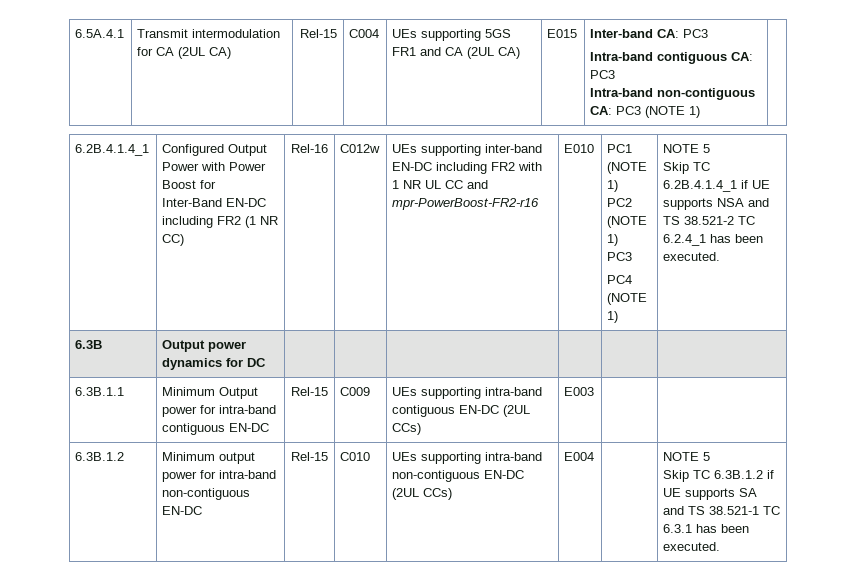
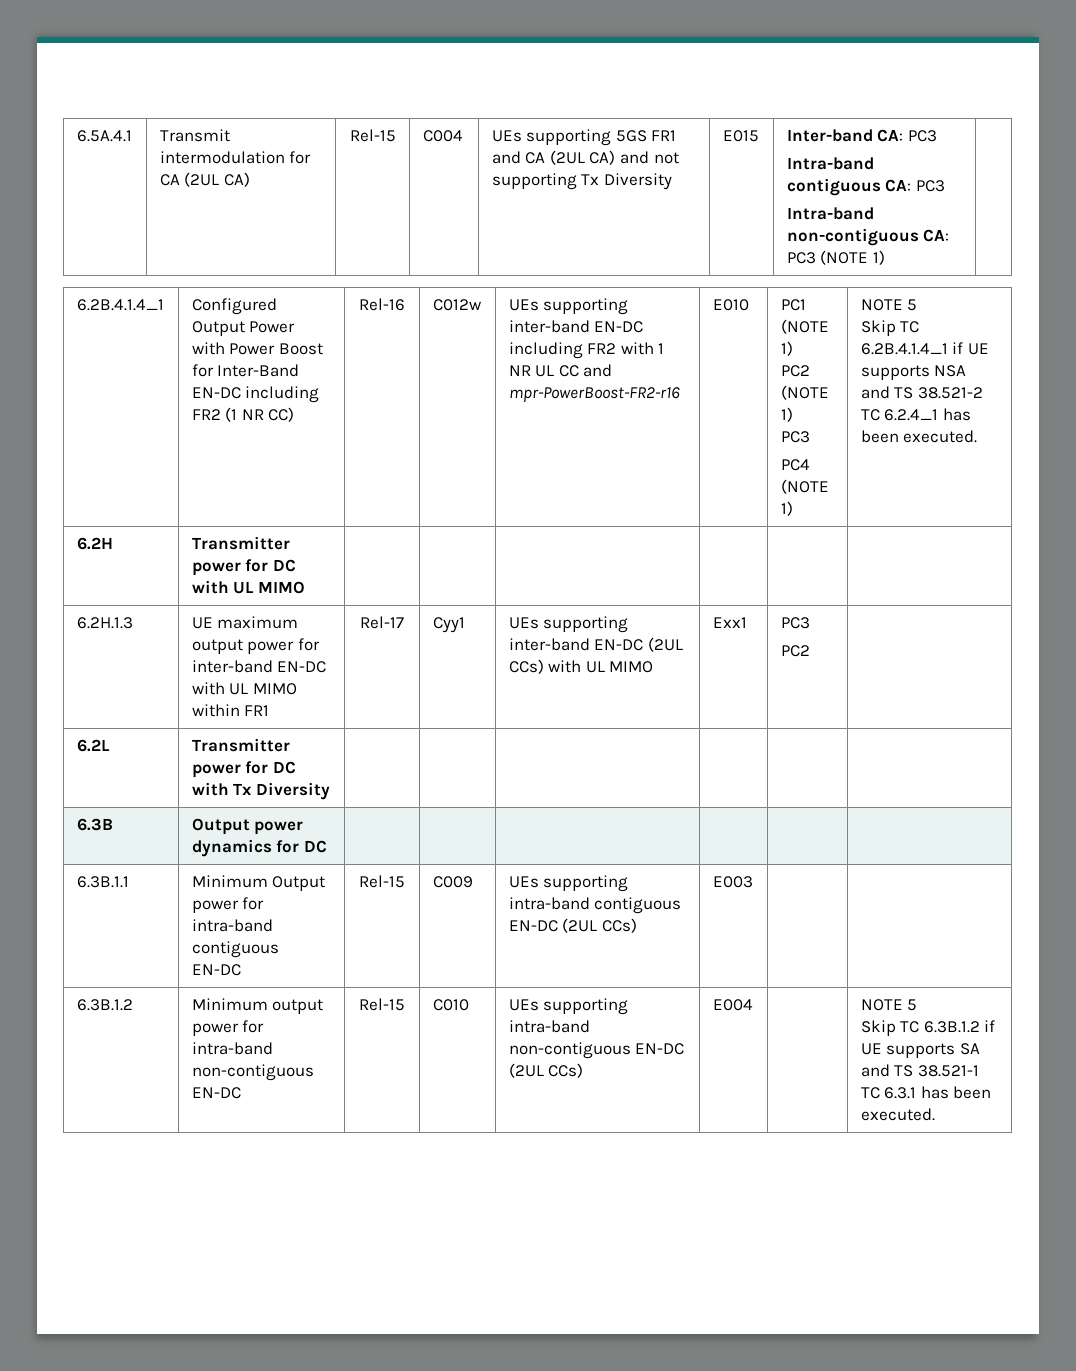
- 6.5A.4.1 | Transmit intermodulation for CA (2UL CA) | Rel-15 | C004 | UEs supporting 5GS FR1 and CA (2UL CA) | E015 | Inter-band CA: PC3
+ 6.5A.4.1 | Transmit intermodulation for CA (2UL CA) | Rel-15 | C004 | UEs supporting 5GS FR1 and CA (2UL CA) and not supporting Tx Diversity | E015 | Inter-band CA: PC3
+ 6.2H | Transmitter power for DC with UL MIMO | | | | | |
+ 6.2H.1.3 | UE maximum output power for inter-band EN-DC with UL MIMO within FR1 | Rel-17 | Cyy1 | UEs supporting inter-band EN-DC (2UL CCs) with UL MIMO | Exx1 | PC3
+ PC2 |
+ 6.2L | Transmitter power for DC with Tx Diversity | | | | | |

